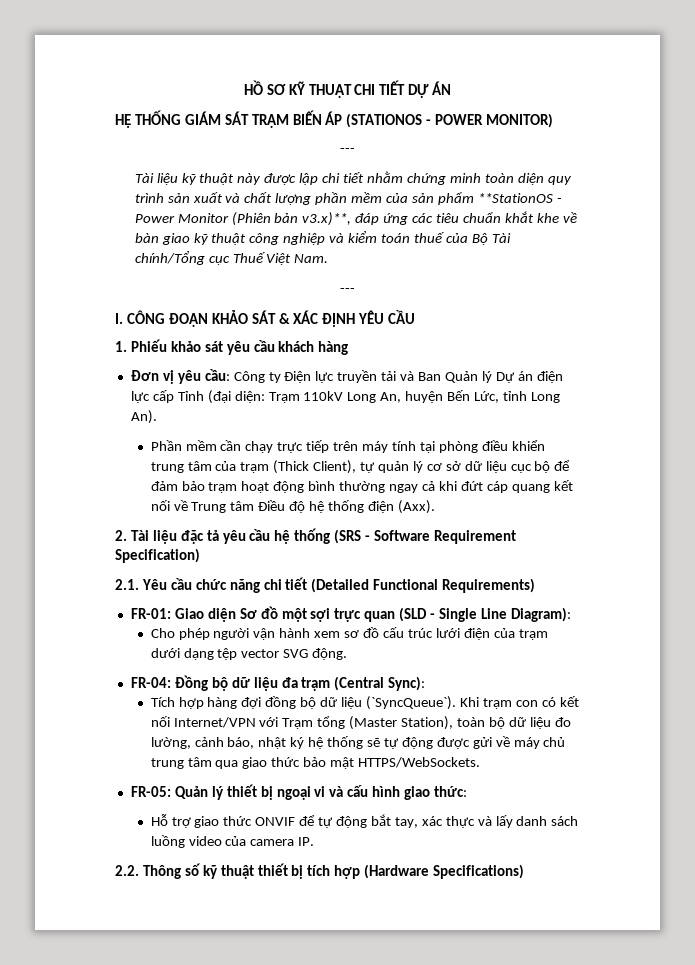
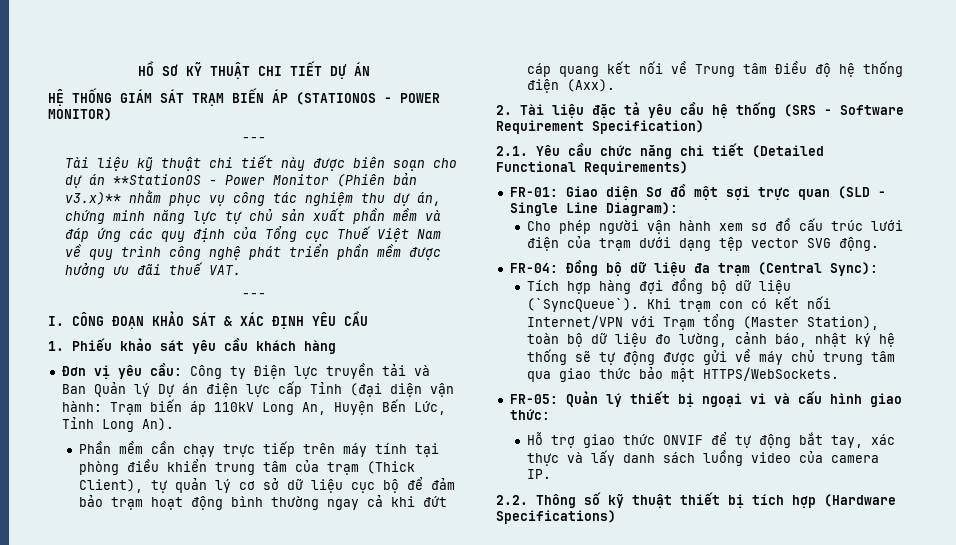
- Tài liệu kỹ thuật này được lập chi tiết nhằm chứng minh toàn diện quy trình sản xuất và chất lượng phần mềm của sản phẩm **StationOS - Power Monitor (Phiên bản v3.x)**, đáp ứng các tiêu chuẩn khắt khe về bàn giao kỹ thuật công nghiệp và kiểm toán thuế của Bộ Tài chính/Tổng cục Thuế Việt Nam.
+ Tài liệu kỹ thuật chi tiết này được biên soạn cho dự án **StationOS - Power Monitor (Phiên bản v3.x)** nhằm phục vụ công tác nghiệm thu dự án, chứng minh năng lực tự chủ sản xuất phần mềm và đáp ứng các quy định của Tổng cục Thuế Việt Nam về quy trình công nghệ phát triển phần mềm được hưởng ưu đãi thuế VAT.
- Đơn vị yêu cầu: Công ty Điện lực truyền tải và Ban Quản lý Dự án điện lực cấp Tỉnh (đại diện: Trạm 110kV Long An, huyện Bến Lức, tỉnh Long An).
+ Đơn vị yêu cầu: Công ty Điện lực truyền tải và Ban Quản lý Dự án điện lực cấp Tỉnh (đại diện vận hành: Trạm biến áp 110kV Long An, Huyện Bến Lức, Tỉnh Long An).

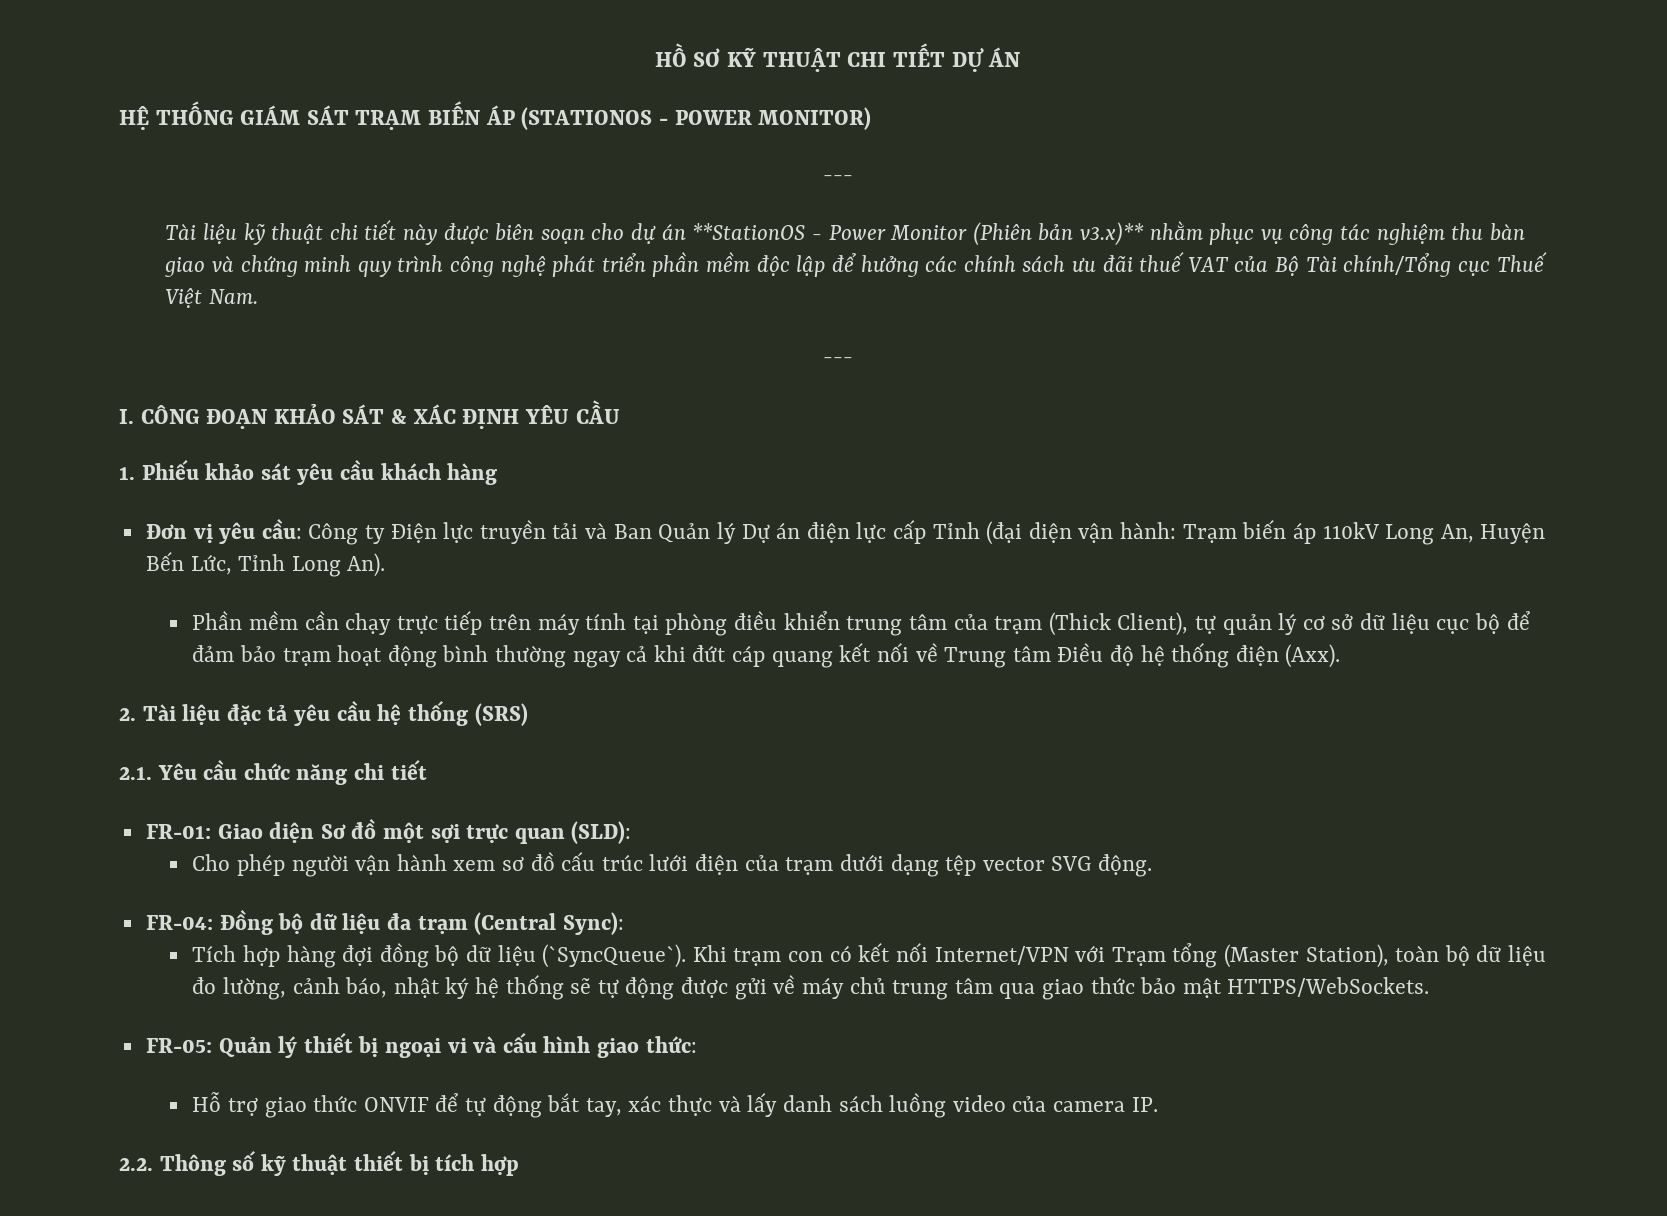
- Tài liệu kỹ thuật chi tiết này được biên soạn cho dự án **StationOS - Power Monitor (Phiên bản v3.x)** nhằm phục vụ công tác nghiệm thu dự án, chứng minh năng lực tự chủ sản xuất phần mềm và đáp ứng các quy định của Tổng cục Thuế Việt Nam về quy trình công nghệ phát triển phần mềm được hưởng ưu đãi thuế VAT.
+ Tài liệu kỹ thuật chi tiết này được biên soạn cho dự án **StationOS - Power Monitor (Phiên bản v3.x)** nhằm phục vụ công tác nghiệm thu bàn giao và chứng minh quy trình công nghệ phát triển phần mềm độc lập để hưởng các chính sách ưu đãi thuế VAT của Bộ Tài chính/Tổng cục Thuế Việt Nam.
- 2. Tài liệu đặc tả yêu cầu hệ thống (SRS - Software Requirement Specification)
+ 2. Tài liệu đặc tả yêu cầu hệ thống (SRS)
- 2.1. Yêu cầu chức năng chi tiết (Detailed Functional Requirements)
+ 2.1. Yêu cầu chức năng chi tiết
- FR-01: Giao diện Sơ đồ một sợi trực quan (SLD - Single Line Diagram):
+ FR-01: Giao diện Sơ đồ một sợi trực quan (SLD):
- 2.2. Thông số kỹ thuật thiết bị tích hợp (Hardware Specifications)
+ 2.2. Thông số kỹ thuật thiết bị tích hợp

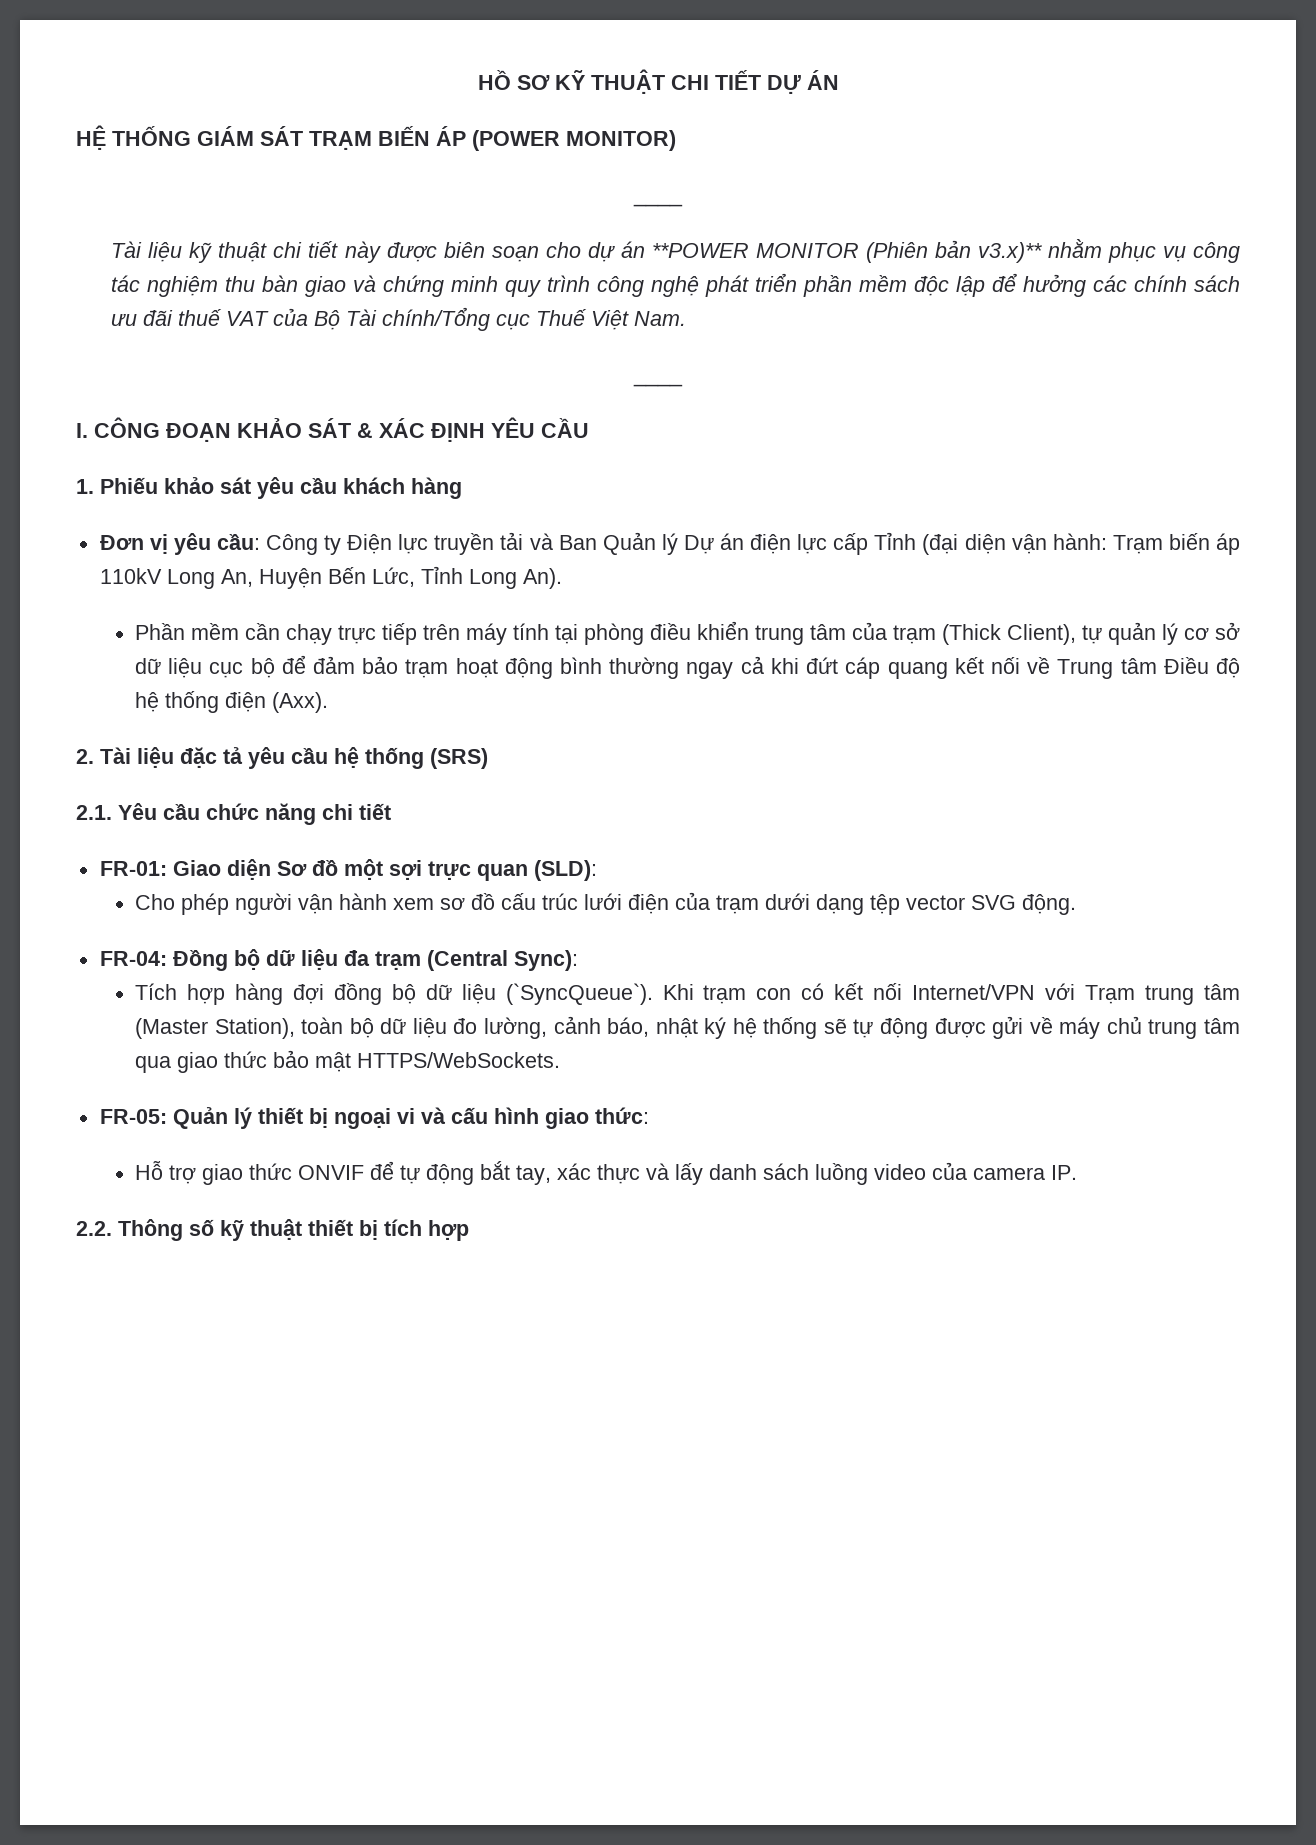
- HỆ THỐNG GIÁM SÁT TRẠM BIẾN ÁP (STATIONOS - POWER MONITOR)
- ---
+ HỆ THỐNG GIÁM SÁT TRẠM BIẾN ÁP (POWER MONITOR)
+ ____
- Tài liệu kỹ thuật chi tiết này được biên soạn cho dự án **StationOS - Power Monitor (Phiên bản v3.x)** nhằm phục vụ công tác nghiệm thu bàn giao và chứng minh quy trình công nghệ phát triển phần mềm độc lập để hưởng các chính sách ưu đãi thuế VAT của Bộ Tài chính/Tổng cục Thuế Việt Nam.
- ---
+ Tài liệu kỹ thuật chi tiết này được biên soạn cho dự án **POWER MONITOR (Phiên bản v3.x)** nhằm phục vụ công tác nghiệm thu bàn giao và chứng minh quy trình công nghệ phát triển phần mềm độc lập để hưởng các chính sách ưu đãi thuế VAT của Bộ Tài chính/Tổng cục Thuế Việt Nam.
+ ____
- Khi trạm con có kết nối Internet/VPN với Trạm tổng (Master Station), toàn bộ dữ liệu đo lường, cảnh báo, nhật ký hệ thống sẽ tự động được gửi về máy chủ trung tâm qua giao thức bảo mật HTTPS/WebSockets.
+ Khi trạm con có kết nối Internet/VPN với Trạm trung tâm (Master Station), toàn bộ dữ liệu đo lường, cảnh báo, nhật ký hệ thống sẽ tự động được gửi về máy chủ trung tâm qua giao thức bảo mật HTTPS/WebSockets.

